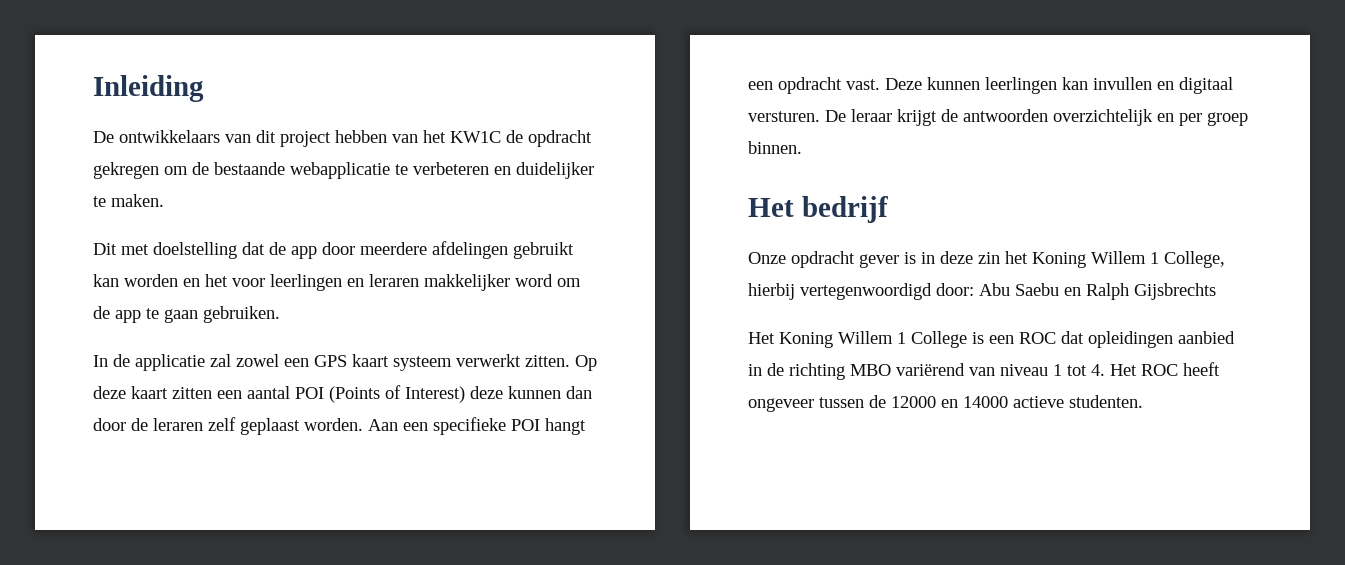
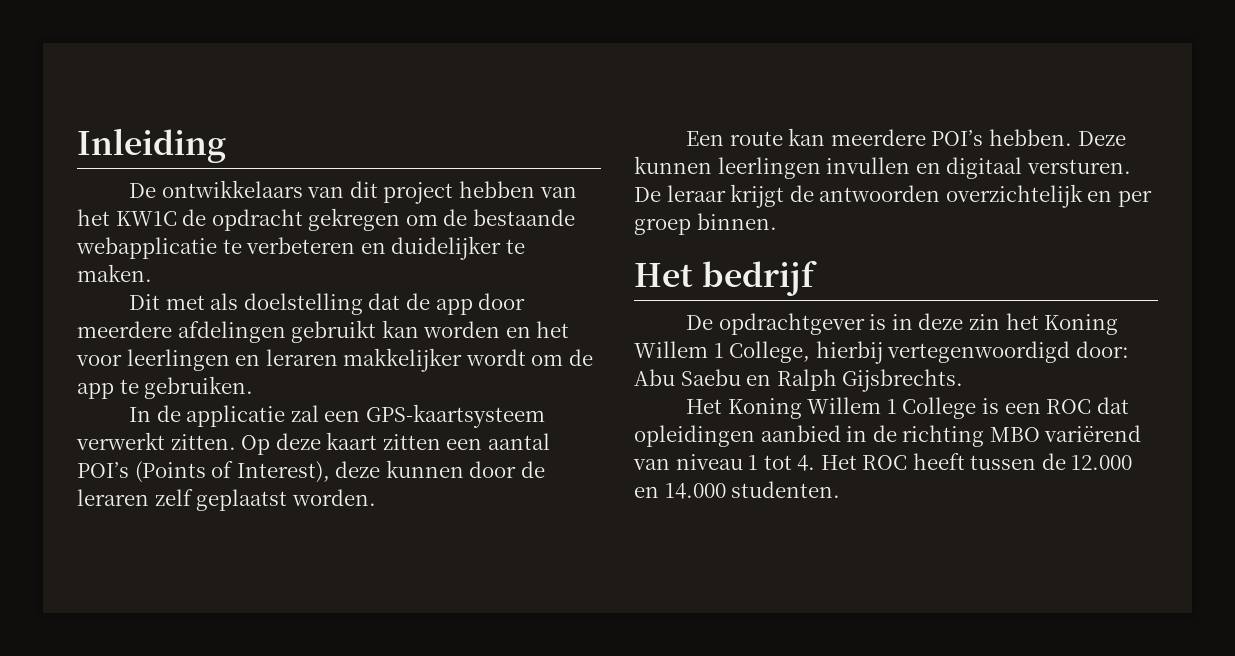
- Dit met doelstelling dat de app door meerdere afdelingen gebruikt kan worden en het voor leerlingen en leraren makkelijker word om de app te gaan gebruiken.
+ Dit met als doelstelling dat de app door meerdere afdelingen gebruikt kan worden en het voor leerlingen en leraren makkelijker wordt om de app te gebruiken.
- In de applicatie zal zowel een GPS kaart systeem verwerkt zitten.
+ In de applicatie zal een GPS-kaartsysteem verwerkt zitten.
- Op deze kaart zitten een aantal POI (Points of Interest) deze kunnen dan door de leraren zelf geplaast worden. Aan een specifieke POI hangt een opdracht vast.
+ Op deze kaart zitten een aantal POI’s (Points of Interest), deze kunnen door de leraren zelf geplaatst worden.
+ Een route kan meerdere POI’s hebben.
- Deze kunnen leerlingen kan invullen en digitaal versturen.
+ Deze kunnen leerlingen invullen en digitaal versturen.
- Onze opdracht gever is in deze zin het Koning Willem 1 College, hierbij vertegenwoordigd door: Abu Saebu en Ralph Gijsbrechts
+ De opdrachtgever is in deze zin het Koning Willem 1 College, hierbij vertegenwoordigd door: Abu Saebu en Ralph Gijsbrechts.
- Het Koning Willem 1 College is een ROC dat opleidingen aanbied in de richting MBO variërend van niveau 1 tot 4. Het ROC heeft ongeveer tussen de 12000 en 14000 actieve studenten.
+ Het Koning Willem 1 College is een ROC dat opleidingen aanbied in de richting MBO variërend van niveau 1 tot 4. Het ROC heeft tussen de 12.000 en 14.000 studenten.

